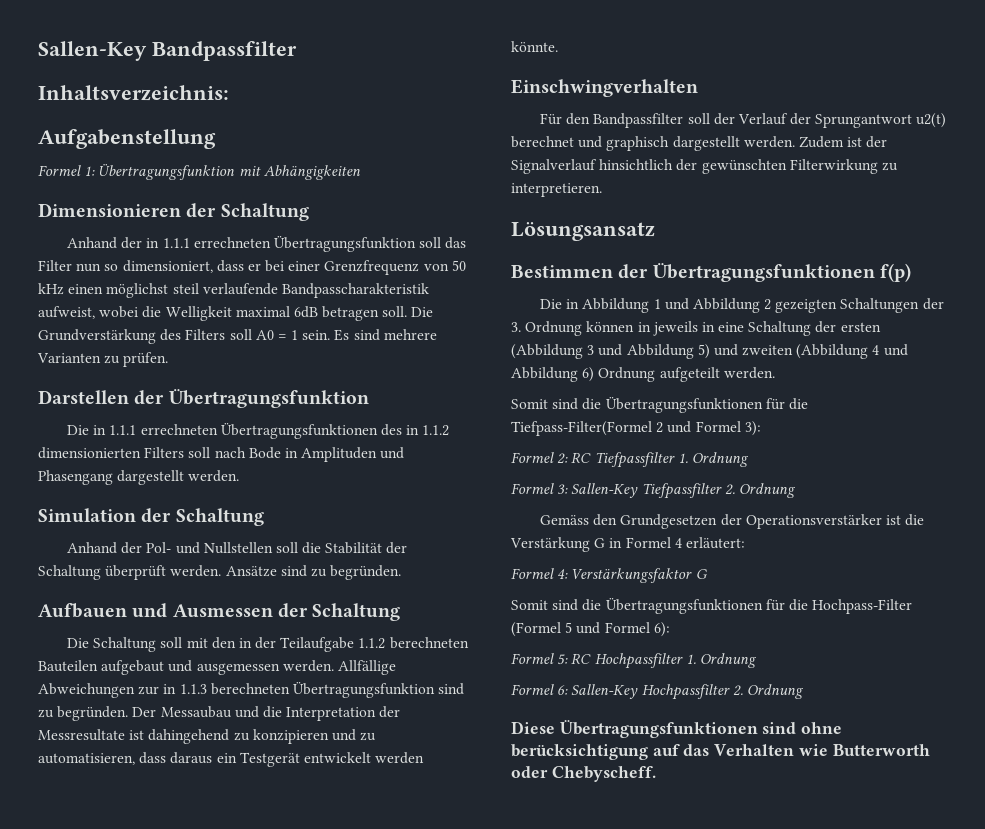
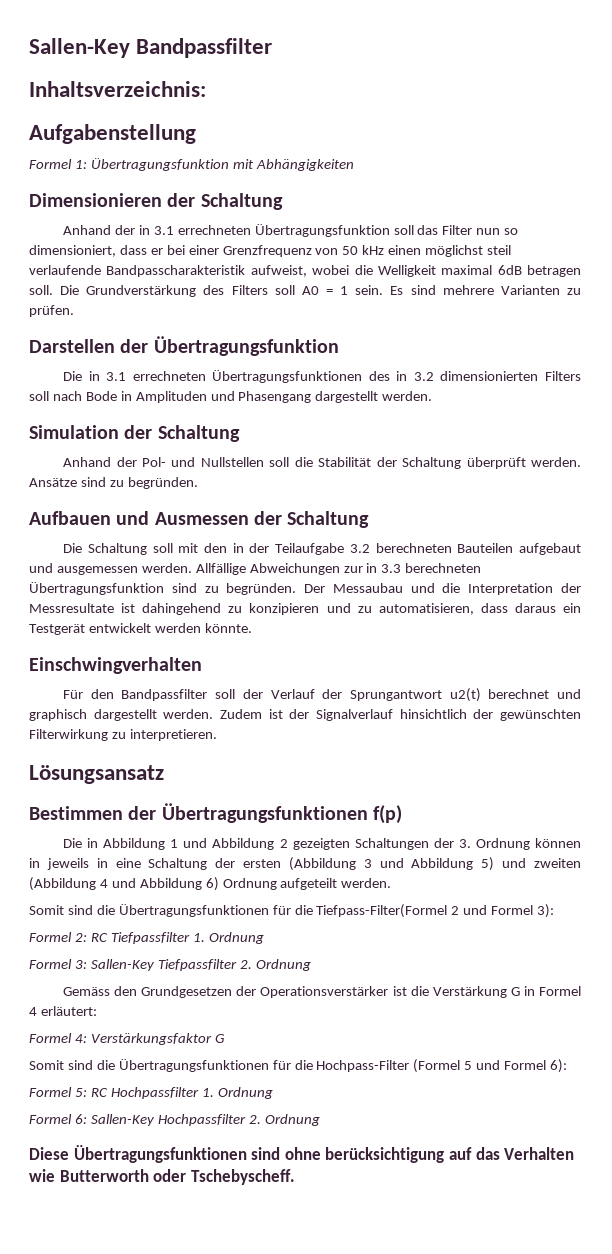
- Anhand der in 1.1.1 errechneten Übertragungsfunktion soll das Filter nun so dimensioniert, dass er bei einer Grenzfrequenz von 50 kHz einen möglichst steil verlaufende Bandpasscharakteristik aufweist, wobei die Welligkeit maximal 6dB betragen soll.
+ Anhand der in 3.1 errechneten Übertragungsfunktion soll das Filter nun so dimensioniert, dass er bei einer Grenzfrequenz von 50 kHz einen möglichst steil verlaufende Bandpasscharakteristik aufweist, wobei die Welligkeit maximal 6dB betragen soll.
- Die in 1.1.1 errechneten Übertragungsfunktionen des in 1.1.2 dimensionierten Filters soll nach Bode in Amplituden und Phasengang dargestellt werden.
+ Die in 3.1 errechneten Übertragungsfunktionen des in 3.2 dimensionierten Filters soll nach Bode in Amplituden und Phasengang dargestellt werden.
- Die Schaltung soll mit den in der Teilaufgabe 1.1.2 berechneten Bauteilen aufgebaut und ausgemessen werden.
+ Die Schaltung soll mit den in der Teilaufgabe 3.2 berechneten Bauteilen aufgebaut und ausgemessen werden.
- Allfällige Abweichungen zur in 1.1.3 berechneten Übertragungsfunktion sind zu begründen.
+ Allfällige Abweichungen zur in 3.3 berechneten Übertragungsfunktion sind zu begründen.
- Diese Übertragungsfunktionen sind ohne berücksichtigung auf das Verhalten wie Butterworth oder Chebyscheff.
+ Diese Übertragungsfunktionen sind ohne berücksichtigung auf das Verhalten wie Butterworth oder Tschebyscheff.

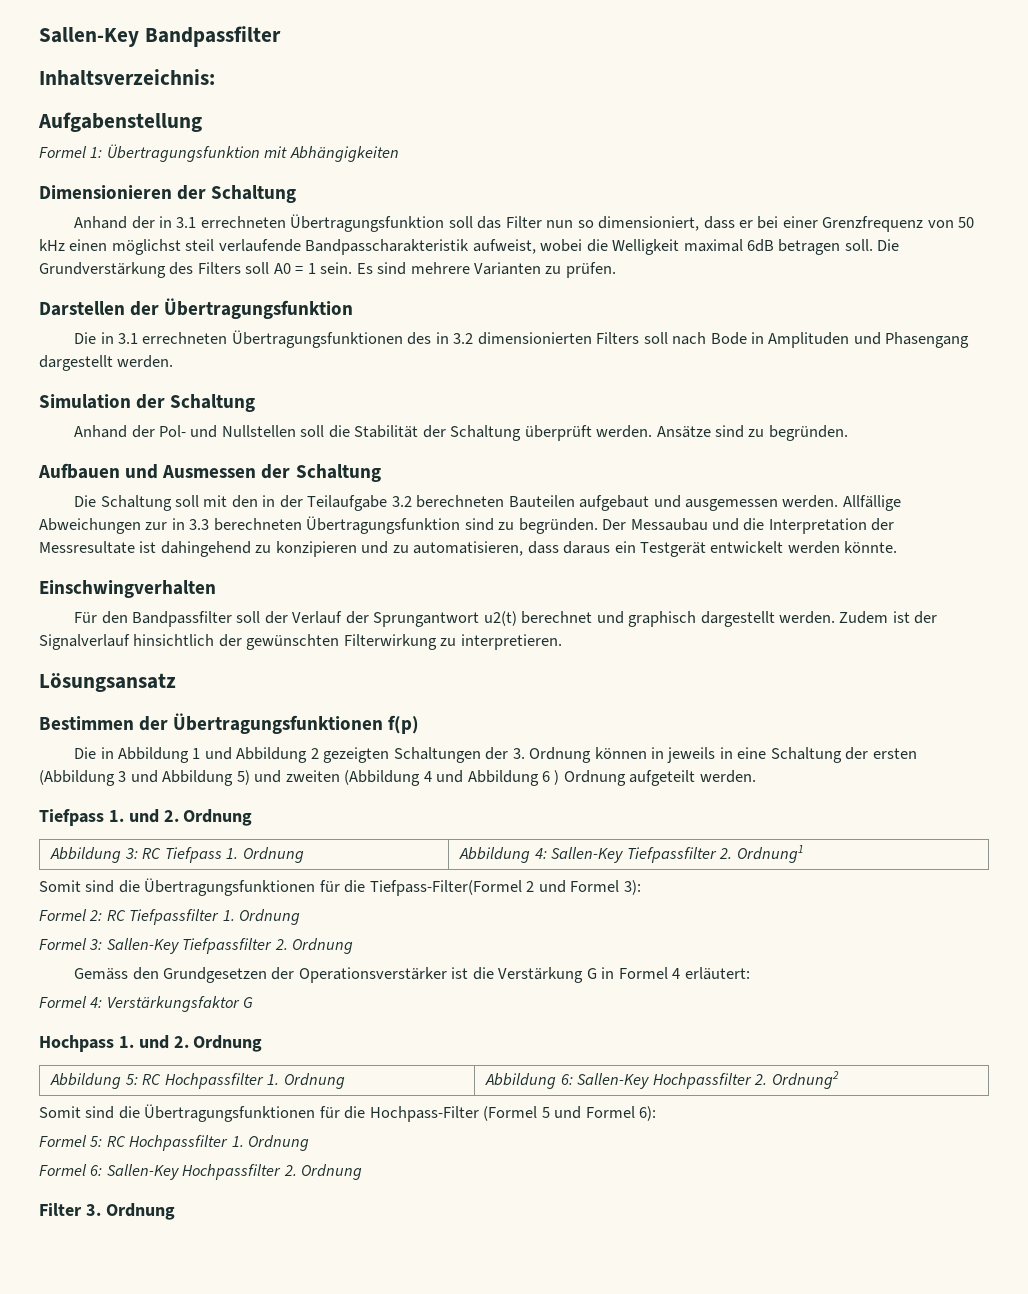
- Die in Abbildung 1 und Abbildung 2 gezeigten Schaltungen der 3. Ordnung können in jeweils in eine Schaltung der ersten (Abbildung 3 und Abbildung 5) und zweiten (Abbildung 4 und Abbildung 6) Ordnung aufgeteilt werden.
+ Die in Abbildung 1 und Abbildung 2 gezeigten Schaltungen der 3. Ordnung können in jeweils in eine Schaltung der ersten (Abbildung 3 und Abbildung 5) und zweiten (Abbildung 4 und Abbildung 6 ) Ordnung aufgeteilt werden.
+ Tiefpass 1. und 2. Ordnung
+ Abbildung 3: RC Tiefpass 1. Ordnung | Abbildung 4: Sallen-Key Tiefpassfilter 2. Ordnung1
+ Hochpass 1. und 2. Ordnung
+ Abbildung 5: RC Hochpassfilter 1. Ordnung | Abbildung 6: Sallen-Key Hochpassfilter 2. Ordnung2
- Diese Übertragungsfunktionen sind ohne berücksichtigung auf das Verhalten wie Butterworth oder Tschebyscheff.
+ Filter 3. Ordnung

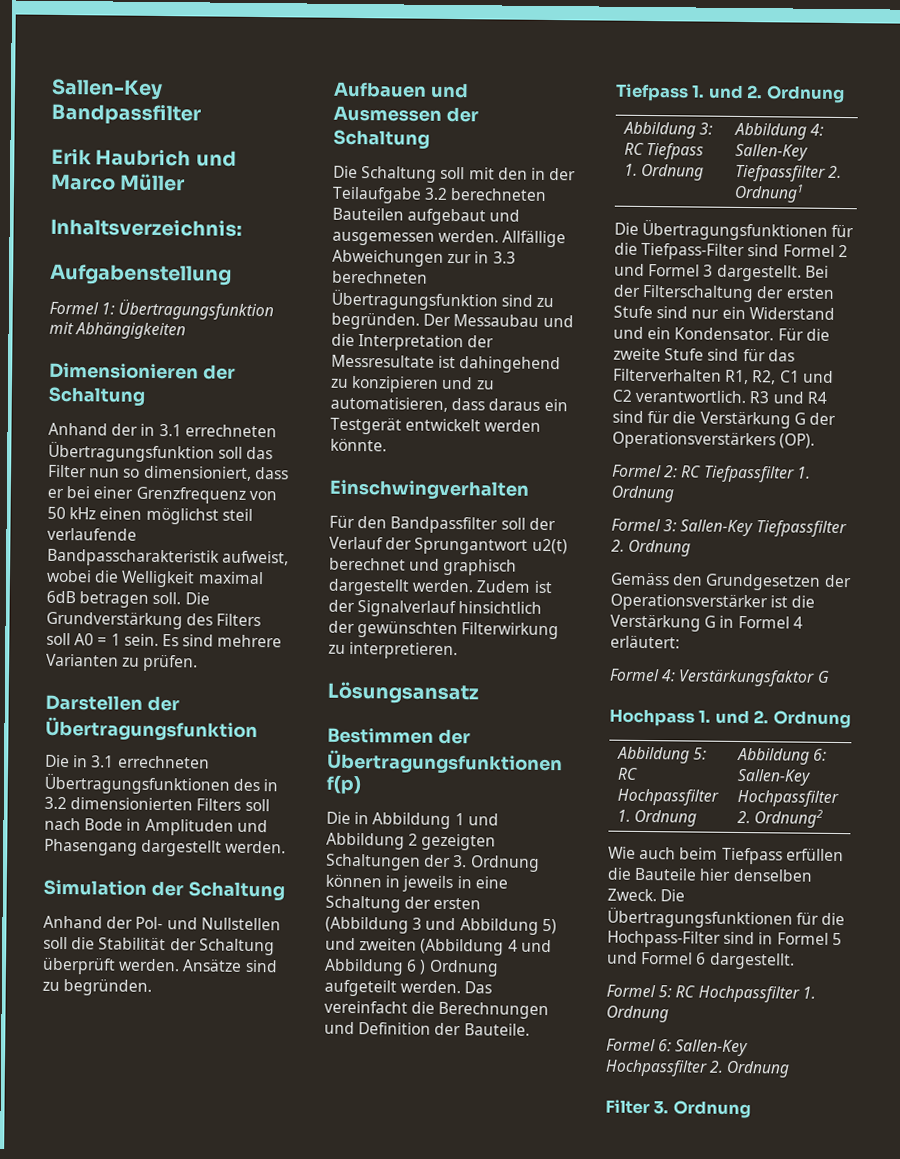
+ Erik Haubrich und Marco Müller
+ Das vereinfacht die Berechnungen und Definition der Bauteile.
- Somit sind die Übertragungsfunktionen für die Tiefpass-Filter(Formel 2 und Formel 3):
+ Die Übertragungsfunktionen für die Tiefpass-Filter sind Formel 2 und Formel 3 dargestellt. Bei der Filterschaltung der ersten Stufe sind nur ein Widerstand und ein Kondensator. Für die zweite Stufe sind für das Filterverhalten R1, R2, C1 und C2 verantwortlich. R3 und R4 sind für die Verstärkung G der Operationsverstärkers (OP).
- Somit sind die Übertragungsfunktionen für die Hochpass-Filter (Formel 5 und Formel 6):
+ Wie auch beim Tiefpass erfüllen die Bauteile hier denselben Zweck. Die Übertragungsfunktionen für die Hochpass-Filter sind in Formel 5 und Formel 6 dargestellt.

